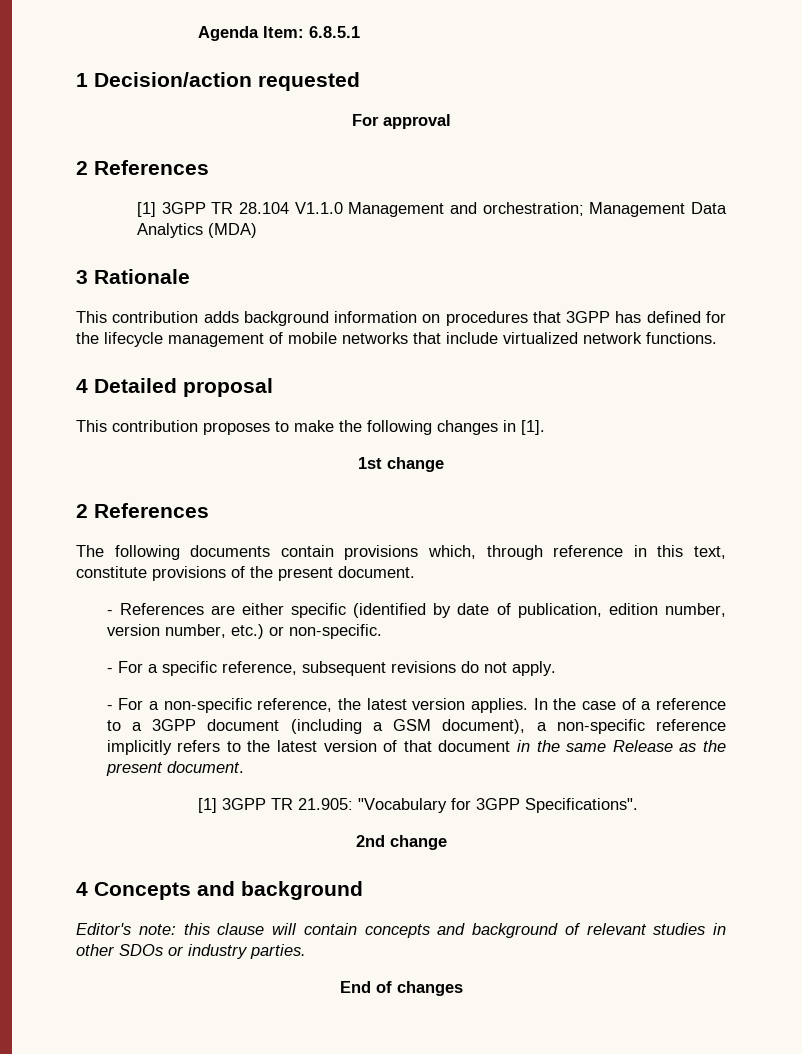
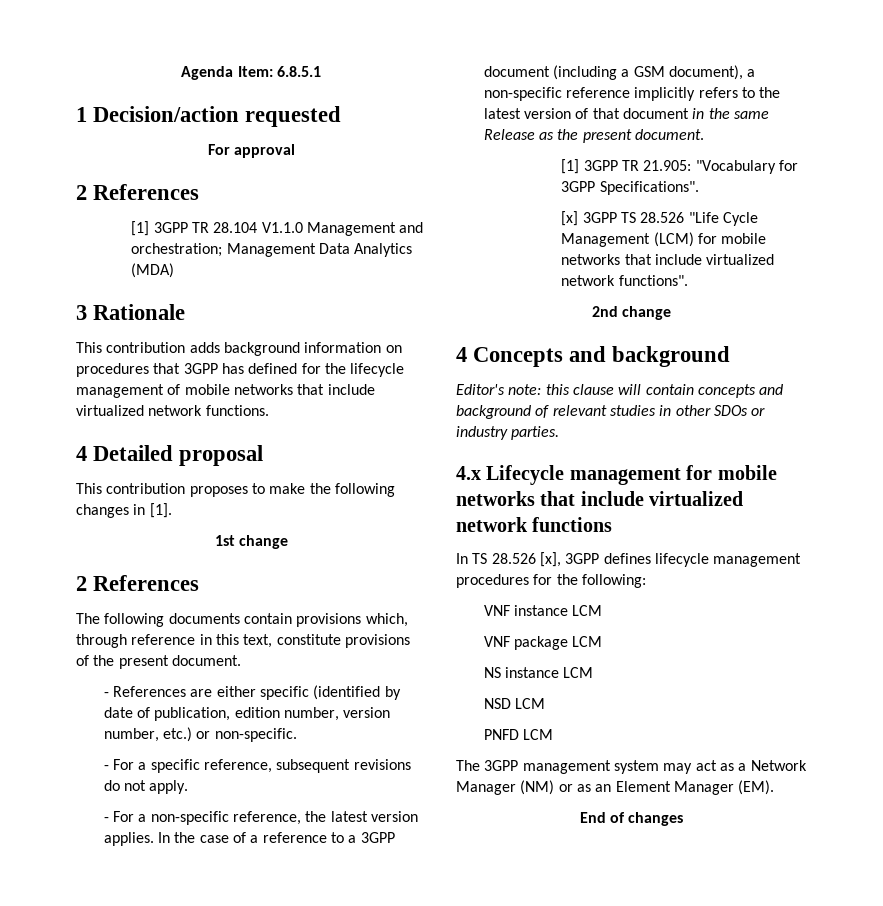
+ [x] 3GPP TS 28.526 "Life Cycle Management (LCM) for mobile networks that include virtualized network functions".
+ 4.x Lifecycle management for mobile networks that include virtualized network functions
+ In TS 28.526 [x], 3GPP defines lifecycle management procedures for the following:
+ VNF instance LCM
+ VNF package LCM
+ NS instance LCM
+ NSD LCM
+ PNFD LCM
+ The 3GPP management system may act as a Network Manager (NM) or as an Element Manager (EM).

